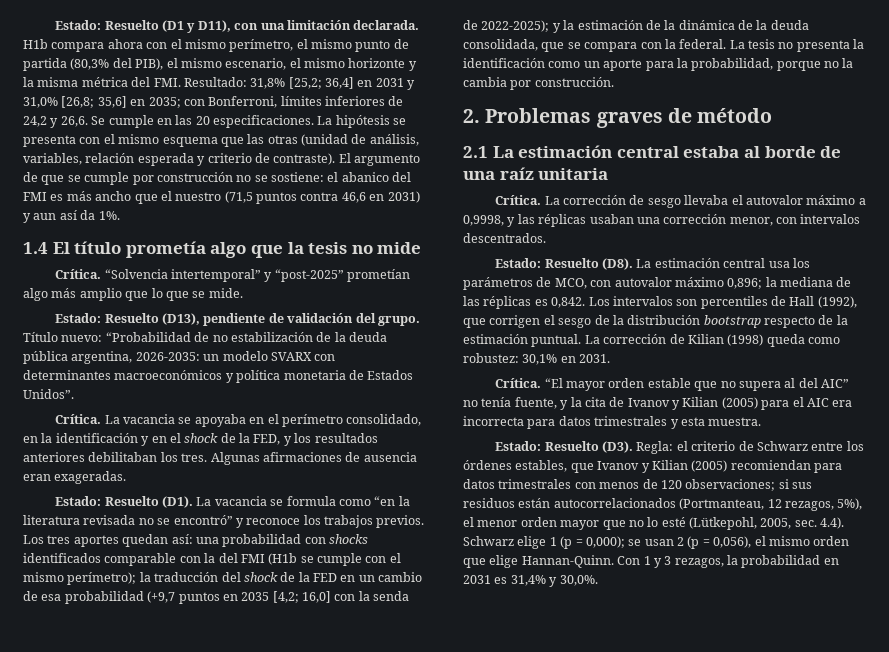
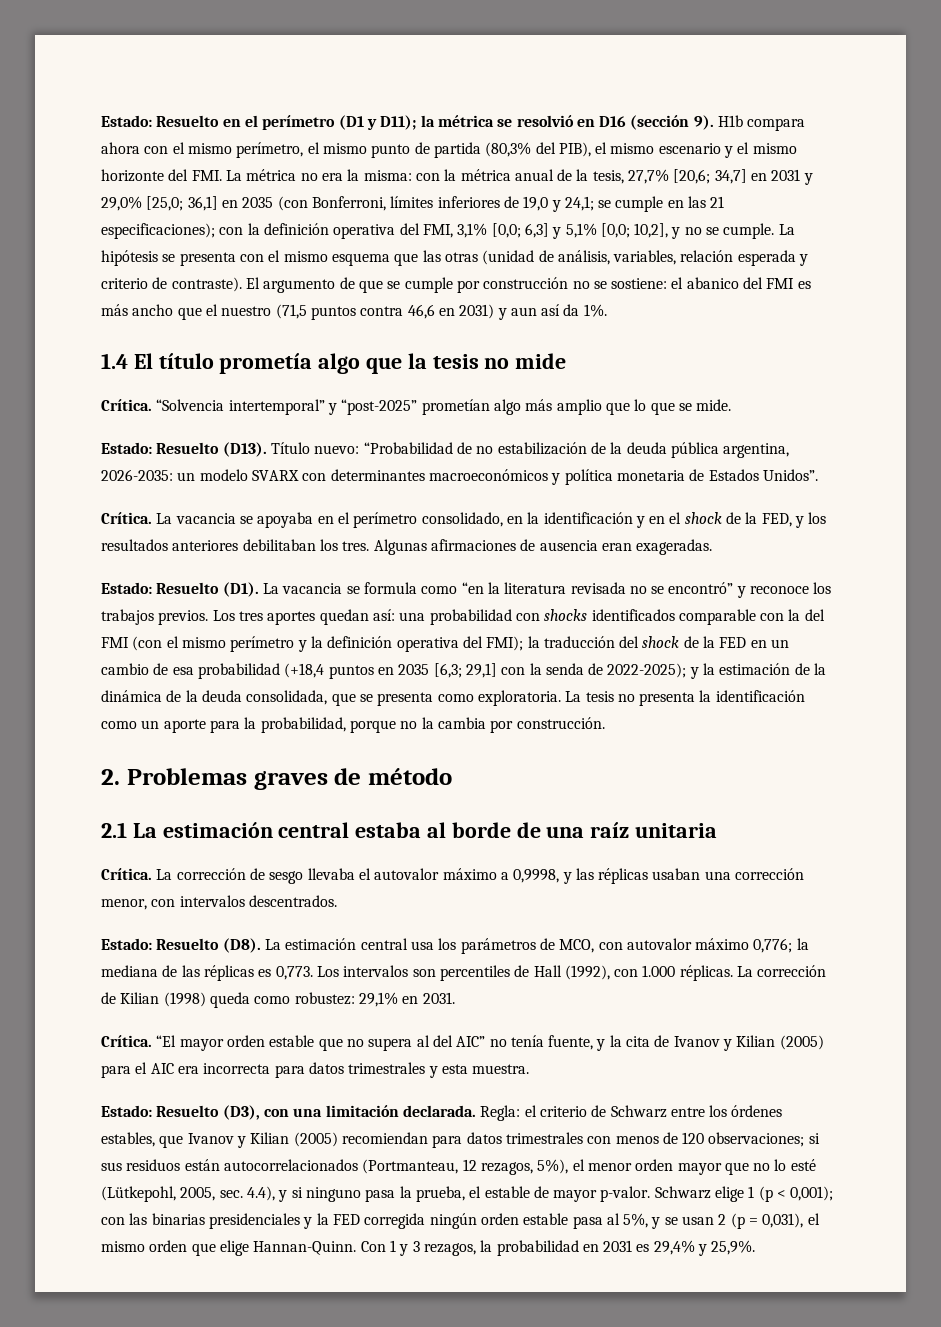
- Estado: Resuelto (D1 y D11), con una limitación declarada.
+ Estado: Resuelto en el perímetro (D1 y D11); la métrica se resolvió en D16 (sección 9).
- H1b compara ahora con el mismo perímetro, el mismo punto de partida (80,3% del PIB), el mismo escenario, el mismo horizonte y la misma métrica del FMI. Resultado: 31,8% [25,2; 36,4] en 2031 y 31,0% [26,8; 35,6] en 2035; con Bonferroni, límites inferiores de 24,2 y 26,6. Se cumple en las 20 especificaciones.
+ H1b compara ahora con el mismo perímetro, el mismo punto de partida (80,3% del PIB), el mismo escenario y el mismo horizonte del FMI. La métrica no era la misma: con la métrica anual de la tesis, 27,7% [20,6; 34,7] en 2031 y 29,0% [25,0; 36,1] en 2035 (con Bonferroni, límites inferiores de 19,0 y 24,1; se cumple en las 21 especificaciones); con la definición operativa del FMI, 3,1% [0,0; 6,3] y 5,1% [0,0; 10,2], y no se cumple.
- Estado: Resuelto (D13), pendiente de validación del grupo.
+ Estado: Resuelto (D13).
- Los tres aportes quedan así: una probabilidad con shocks identificados comparable con la del FMI (H1b se cumple con el mismo perímetro); la traducción del shock de la FED en un cambio de esa probabilidad (+9,7 puntos en 2035 [4,2; 16,0] con la senda de 2022-2025); y la estimación de la dinámica de la deuda consolidada, que se compara con la federal.
+ Los tres aportes quedan así: una probabilidad con shocks identificados comparable con la del FMI (con el mismo perímetro y la definición operativa del FMI); la traducción del shock de la FED en un cambio de esa probabilidad (+18,4 puntos en 2035 [6,3; 29,1] con la senda de 2022-2025); y la estimación de la dinámica de la deuda consolidada, que se presenta como exploratoria.
- Estado: Resuelto (D8). La estimación central usa los parámetros de MCO, con autovalor máximo 0,896; la mediana de las réplicas es 0,842.
+ Estado: Resuelto (D8). La estimación central usa los parámetros de MCO, con autovalor máximo 0,776; la mediana de las réplicas es 0,773.
- Los intervalos son percentiles de Hall (1992), que corrigen el sesgo de la distribución bootstrap respecto de la estimación puntual.
+ Los intervalos son percentiles de Hall (1992), con 1.000 réplicas.
- La corrección de Kilian (1998) queda como robustez: 30,1% en 2031.
+ La corrección de Kilian (1998) queda como robustez: 29,1% en 2031.
- Estado: Resuelto (D3). Regla: el criterio de Schwarz entre los órdenes estables, que Ivanov y Kilian (2005) recomiendan para datos trimestrales con menos de 120 observaciones; si sus residuos están autocorrelacionados (Portmanteau, 12 rezagos, 5%), el menor orden mayor que no lo esté (Lütkepohl, 2005, sec. 4.4). Schwarz elige 1 (p = 0,000); se usan 2 (p = 0,056), el mismo orden que elige Hannan-Quinn.
+ Estado: Resuelto (D3), con una limitación declarada. Regla: el criterio de Schwarz entre los órdenes estables, que Ivanov y Kilian (2005) recomiendan para datos trimestrales con menos de 120 observaciones; si sus residuos están autocorrelacionados (Portmanteau, 12 rezagos, 5%), el menor orden mayor que no lo esté (Lütkepohl, 2005, sec. 4.4), y si ninguno pasa la prueba, el estable de mayor p-valor. Schwarz elige 1 (p < 0,001); con las binarias presidenciales y la FED corregida ningún orden estable pasa al 5%, y se usan 2 (p = 0,031), el mismo orden que elige Hannan-Quinn.
- Con 1 y 3 rezagos, la probabilidad en 2031 es 31,4% y 30,0%.
+ Con 1 y 3 rezagos, la probabilidad en 2031 es 29,4% y 25,9%.

